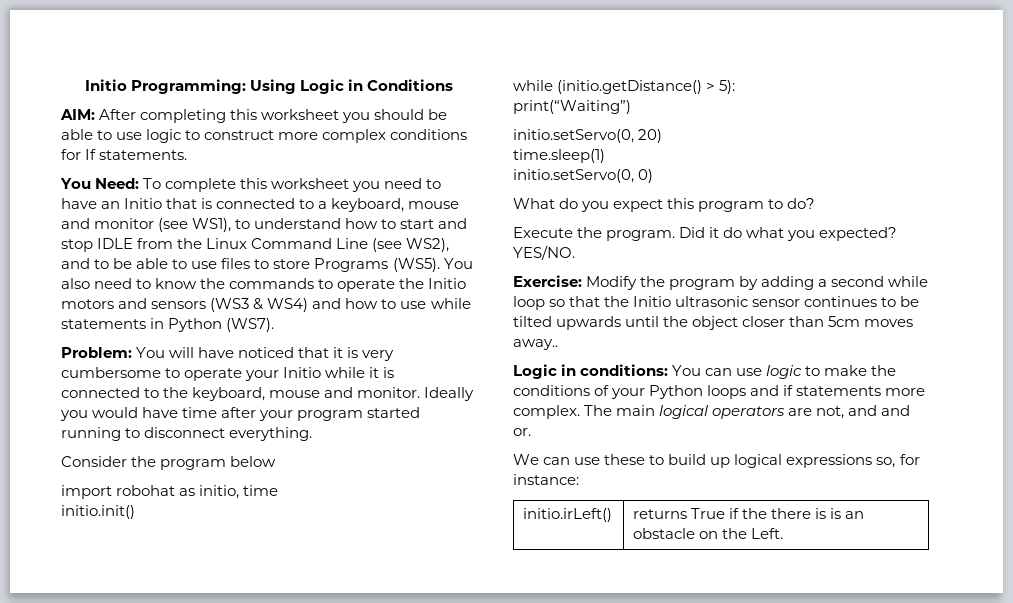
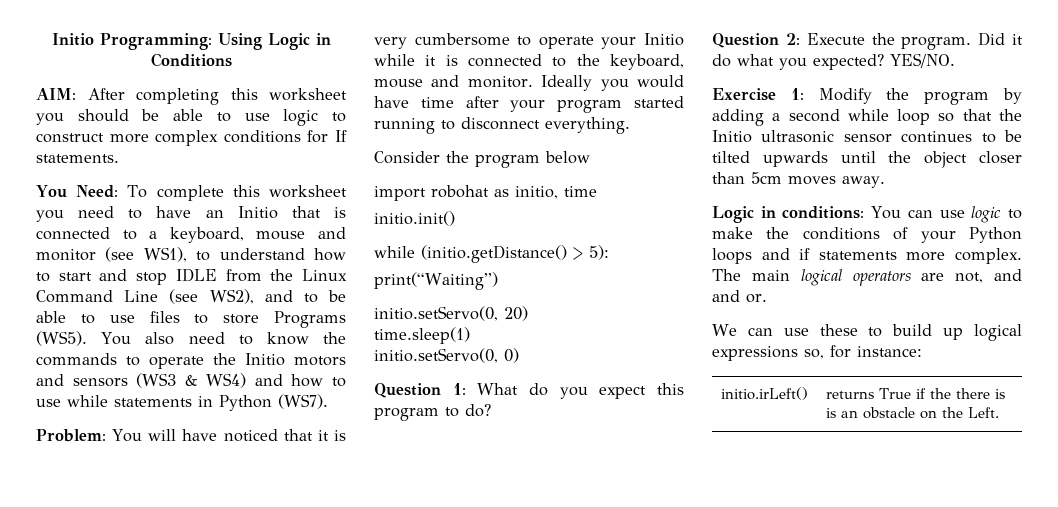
- What do you expect this program to do?
+ Question 1: What do you expect this program to do?
- Execute the program.
+ Question 2: Execute the program.
- Exercise: Modify the program by adding a second while loop so that the Initio ultrasonic sensor continues to be tilted upwards until the object closer than 5cm moves away..
+ Exercise 1: Modify the program by adding a second while loop so that the Initio ultrasonic sensor continues to be tilted upwards until the object closer than 5cm moves away.

